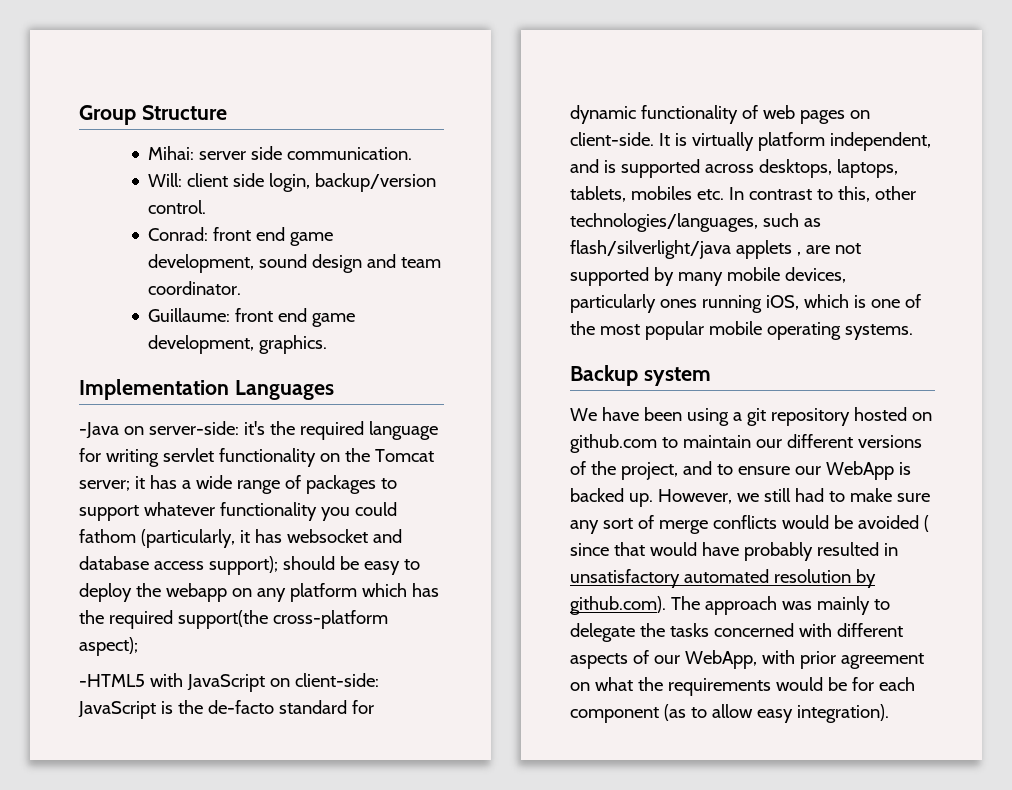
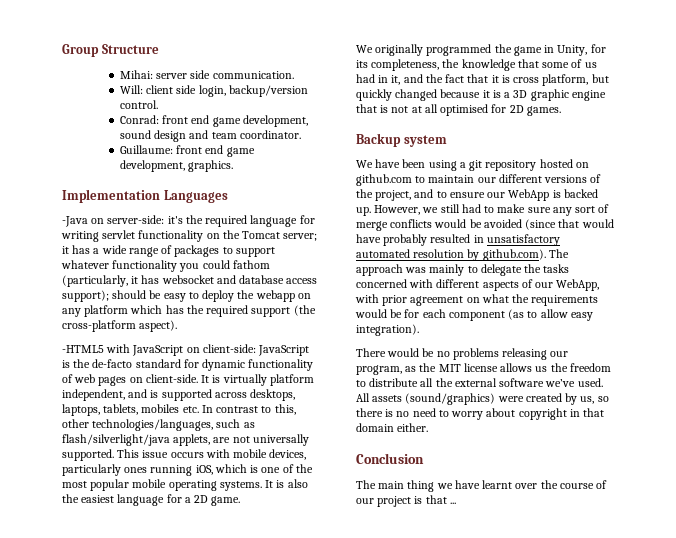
- -Java on server-side: it's the required language for writing servlet functionality on the Tomcat server; it has a wide range of packages to support whatever functionality you could fathom (particularly, it has websocket and database access support); should be easy to deploy the webapp on any platform which has the required support(the cross-platform aspect);
+ -Java on server-side: it's the required language for writing servlet functionality on the Tomcat server; it has a wide range of packages to support whatever functionality you could fathom (particularly, it has websocket and database access support); should be easy to deploy the webapp on any platform which has the required support (the cross-platform aspect).
- It is virtually platform independent, and is supported across desktops, laptops, tablets, mobiles etc. In contrast to this, other technologies/languages, such as flash/silverlight/java applets , are not supported by many mobile devices, particularly ones running iOS, which is one of the most popular mobile operating systems.
+ It is virtually platform independent, and is supported across desktops, laptops, tablets, mobiles etc. In contrast to this, other technologies/languages, such as flash/silverlight/java applets, are not universally supported. This issue occurs with mobile devices, particularly ones running iOS, which is one of the most popular mobile operating systems. It is also the easiest language for a 2D game.
+ We originally programmed the game in Unity, for its completeness, the knowledge that some of us had in it, and the fact that it is cross platform, but quickly changed because it is a 3D graphic engine that is not at all optimised for 2D games.
- However, we still had to make sure any sort of merge conflicts would be avoided ( since that would have probably resulted in unsatisfactory automated resolution by github.com). The approach was mainly to delegate the tasks concerned with different aspects of our WebApp, with prior agreement on what the requirements would be for each component (as to allow easy integration).
+ However, we still had to make sure any sort of merge conflicts would be avoided (since that would have probably resulted in unsatisfactory automated resolution by github.com). The approach was mainly to delegate the tasks concerned with different aspects of our WebApp, with prior agreement on what the requirements would be for each component (as to allow easy integration).
+ There would be no problems releasing our program, as the MIT license allows us the freedom to distribute all the external software we’ve used. All assets (sound/graphics) were created by us, so there is no need to worry about copyright in that domain either.
+ Conclusion
+ The main thing we have learnt over the course of our project is that ...

